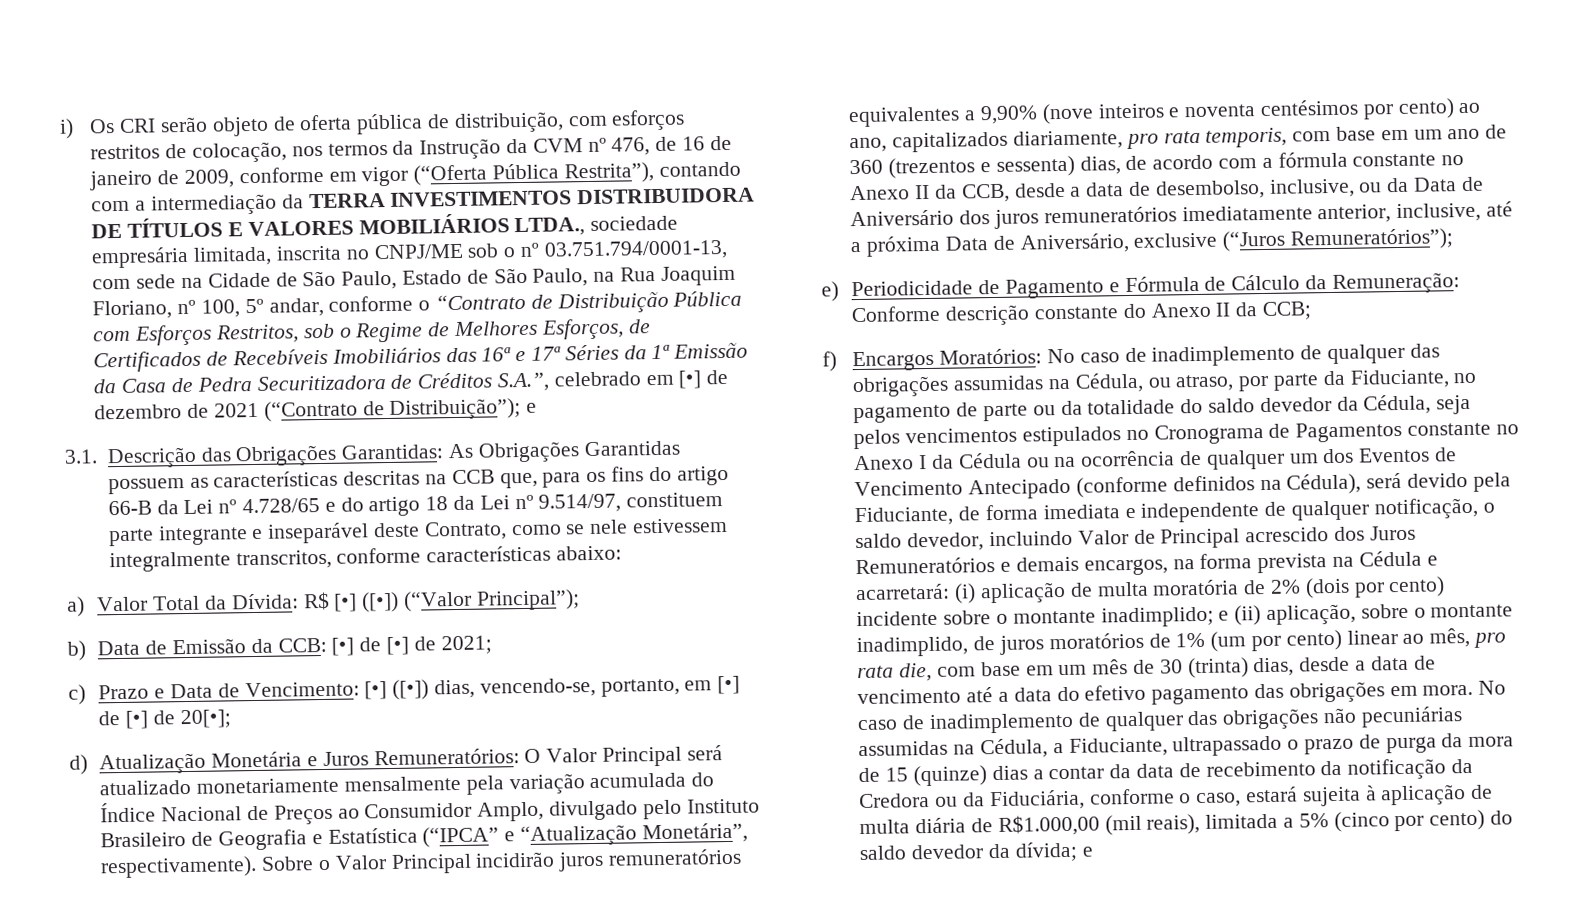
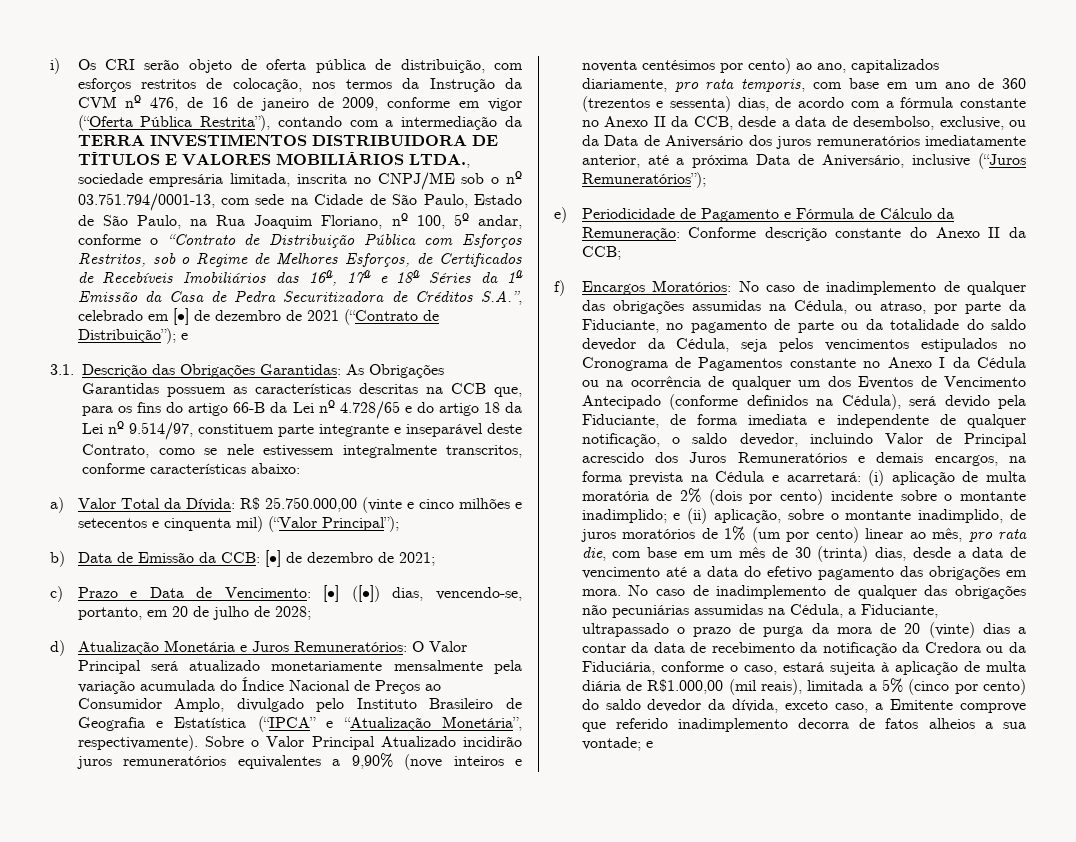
- i) Os CRI serão objeto de oferta pública de distribuição, com esforços restritos de colocação, nos termos da Instrução da CVM nº 476, de 16 de janeiro de 2009, conforme em vigor (“Oferta Pública Restrita”), contando com a intermediação da TERRA INVESTIMENTOS DISTRIBUIDORA DE TÍTULOS E VALORES MOBILIÁRIOS LTDA., sociedade empresária limitada, inscrita no CNPJ/ME sob o nº 03.751.794/0001-13, com sede na Cidade de São Paulo, Estado de São Paulo, na Rua Joaquim Floriano, nº 100, 5º andar, conforme o “Contrato de Distribuição Pública com Esforços Restritos, sob o Regime de Melhores Esforços, de Certificados de Recebíveis Imobiliários das 16ª e 17ª Séries da 1ª Emissão da Casa de Pedra Securitizadora de Créditos S.A.”, celebrado em [•] de dezembro de 2021 (“Contrato de Distribuição”);
+ i) Os CRI serão objeto de oferta pública de distribuição, com esforços restritos de colocação, nos termos da Instrução da CVM nº 476, de 16 de janeiro de 2009, conforme em vigor (“Oferta Pública Restrita”), contando com a intermediação da TERRA INVESTIMENTOS DISTRIBUIDORA DE TÍTULOS E VALORES MOBILIÁRIOS LTDA., sociedade empresária limitada, inscrita no CNPJ/ME sob o nº 03.751.794/0001-13, com sede na Cidade de São Paulo, Estado de São Paulo, na Rua Joaquim Floriano, nº 100, 5º andar, conforme o “Contrato de Distribuição Pública com Esforços Restritos, sob o Regime de Melhores Esforços, de Certificados de Recebíveis Imobiliários das 16ª, 17ª e 18ª Séries da 1ª Emissão da Casa de Pedra Securitizadora de Créditos S.A.”, celebrado em [•] de dezembro de 2021 (“Contrato de Distribuição”);
- a) Valor Total da Dívida: R$ [•] ([•]) (“Valor Principal”);
+ a) Valor Total da Dívida: R$ 25.750.000,00 (vinte e cinco milhões e setecentos e cinquenta mil) (“Valor Principal”);
- b) Data de Emissão da CCB: [•] de [•] de 2021;
+ b) Data de Emissão da CCB: [•] de dezembro de 2021;
- c) Prazo e Data de Vencimento: [•] ([•]) dias, vencendo-se, portanto, em [•] de [•] de 20[•];
+ c) Prazo e Data de Vencimento: [•] ([•]) dias, vencendo-se, portanto, em 20 de julho de 2028;
- Sobre o Valor Principal incidirão juros remuneratórios equivalentes a 9,90% (nove inteiros e noventa centésimos por cento) ao ano, capitalizados diariamente, pro rata temporis, com base em um ano de 360 (trezentos e sessenta) dias, de acordo com a fórmula constante no Anexo II da CCB, desde a data de desembolso, inclusive, ou da Data de Aniversário dos juros remuneratórios imediatamente anterior, inclusive, até a próxima Data de Aniversário, exclusive (“Juros Remuneratórios”);
+ Sobre o Valor Principal Atualizado incidirão juros remuneratórios equivalentes a 9,90% (nove inteiros e noventa centésimos por cento) ao ano, capitalizados diariamente, pro rata temporis, com base em um ano de 360 (trezentos e sessenta) dias, de acordo com a fórmula constante no Anexo II da CCB, desde a data de desembolso, exclusive, ou da Data de Aniversário dos juros remuneratórios imediatamente anterior, até a próxima Data de Aniversário, inclusive (“Juros Remuneratórios”);
- No caso de inadimplemento de qualquer das obrigações não pecuniárias assumidas na Cédula, a Fiduciante, ultrapassado o prazo de purga da mora de 15 (quinze) dias a contar da data de recebimento da notificação da Credora ou da Fiduciária, conforme o caso, estará sujeita à aplicação de multa diária de R$1.000,00 (mil reais), limitada a 5% (cinco por cento) do saldo devedor da dívida;
+ No caso de inadimplemento de qualquer das obrigações não pecuniárias assumidas na Cédula, a Fiduciante, ultrapassado o prazo de purga da mora de 20 (vinte) dias a contar da data de recebimento da notificação da Credora ou da Fiduciária, conforme o caso, estará sujeita à aplicação de multa diária de R$1.000,00 (mil reais), limitada a 5% (cinco por cento) do saldo devedor da dívida, exceto caso, a Emitente comprove que referido inadimplemento decorra de fatos alheios a sua vontade;

